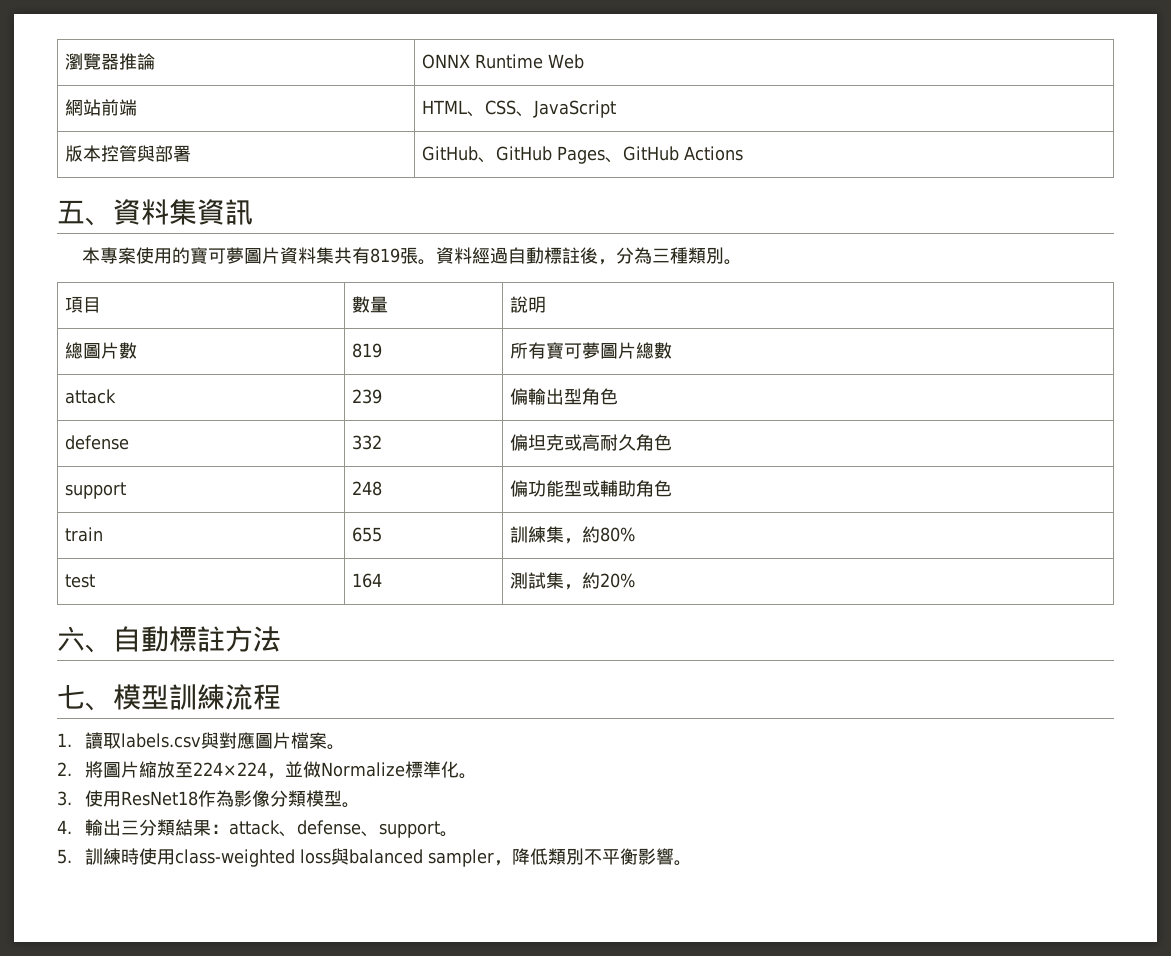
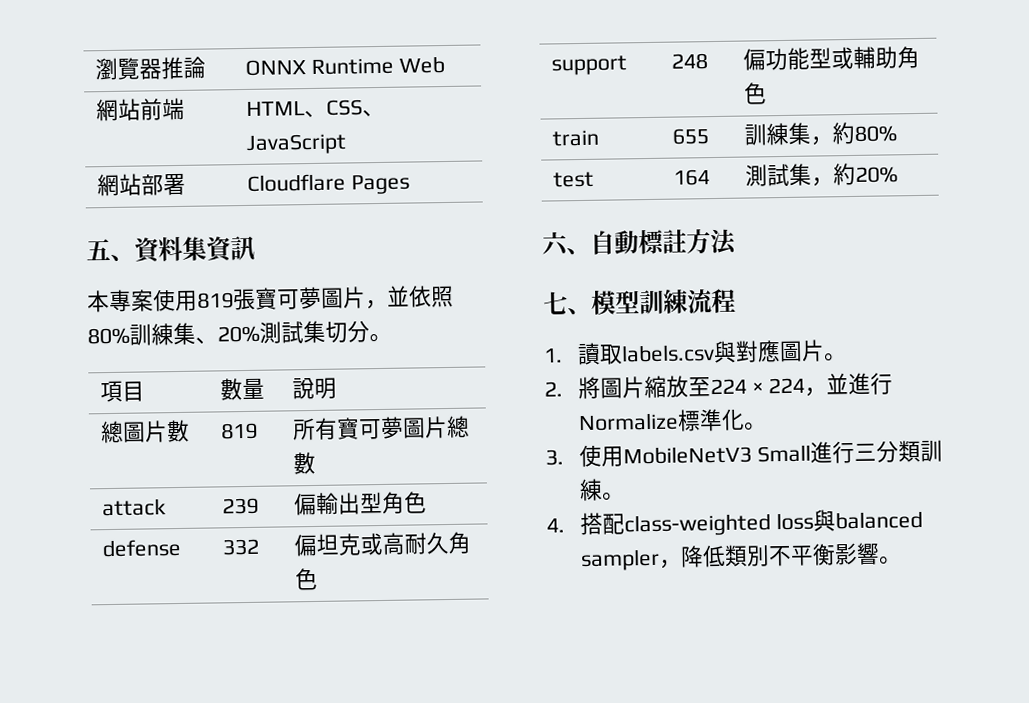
- 版本控管與部署 | GitHub、GitHub Pages、GitHub Actions
+ 網站部署 | Cloudflare Pages
- 本專案使用的寶可夢圖片資料集共有819張。資料經過自動標註後，分為三種類別。
+ 本專案使用819張寶可夢圖片，並依照80%訓練集、20%測試集切分。
- 1.讀取labels.csv與對應圖片檔案。
+ 1.讀取labels.csv與對應圖片。
- 2.將圖片縮放至224×224，並做Normalize標準化。
+ 2.將圖片縮放至224 × 224，並進行Normalize標準化。
- 3.使用ResNet18作為影像分類模型。
- 4.輸出三分類結果：attack、defense、support。
- 5.訓練時使用class-weighted loss與balanced sampler，降低類別不平衡影響。
+ 3.使用MobileNetV3 Small進行三分類訓練。
+ 4.搭配class-weighted loss與balanced sampler，降低類別不平衡影響。

